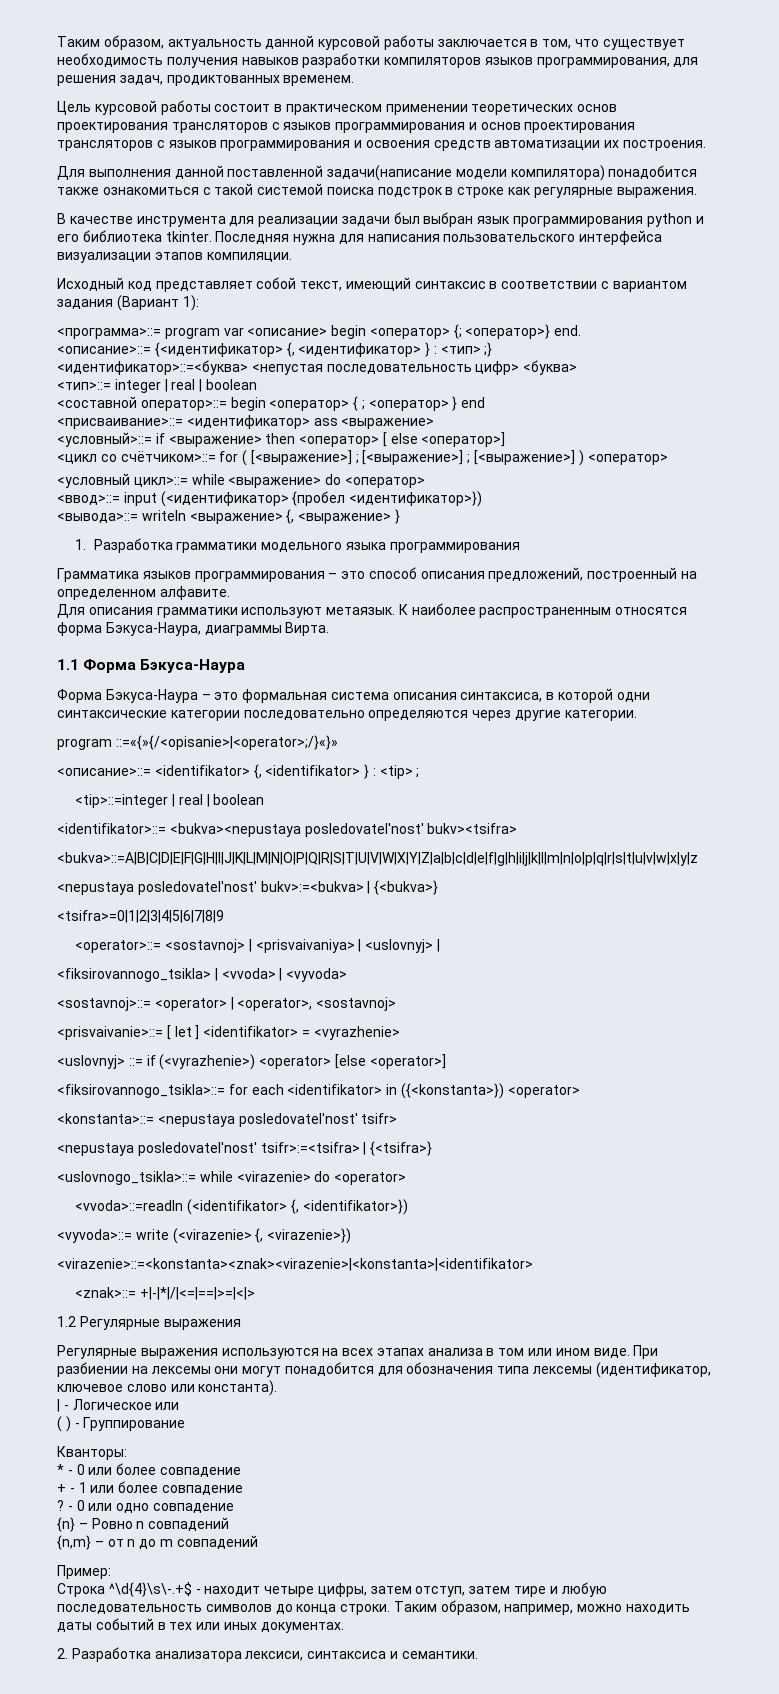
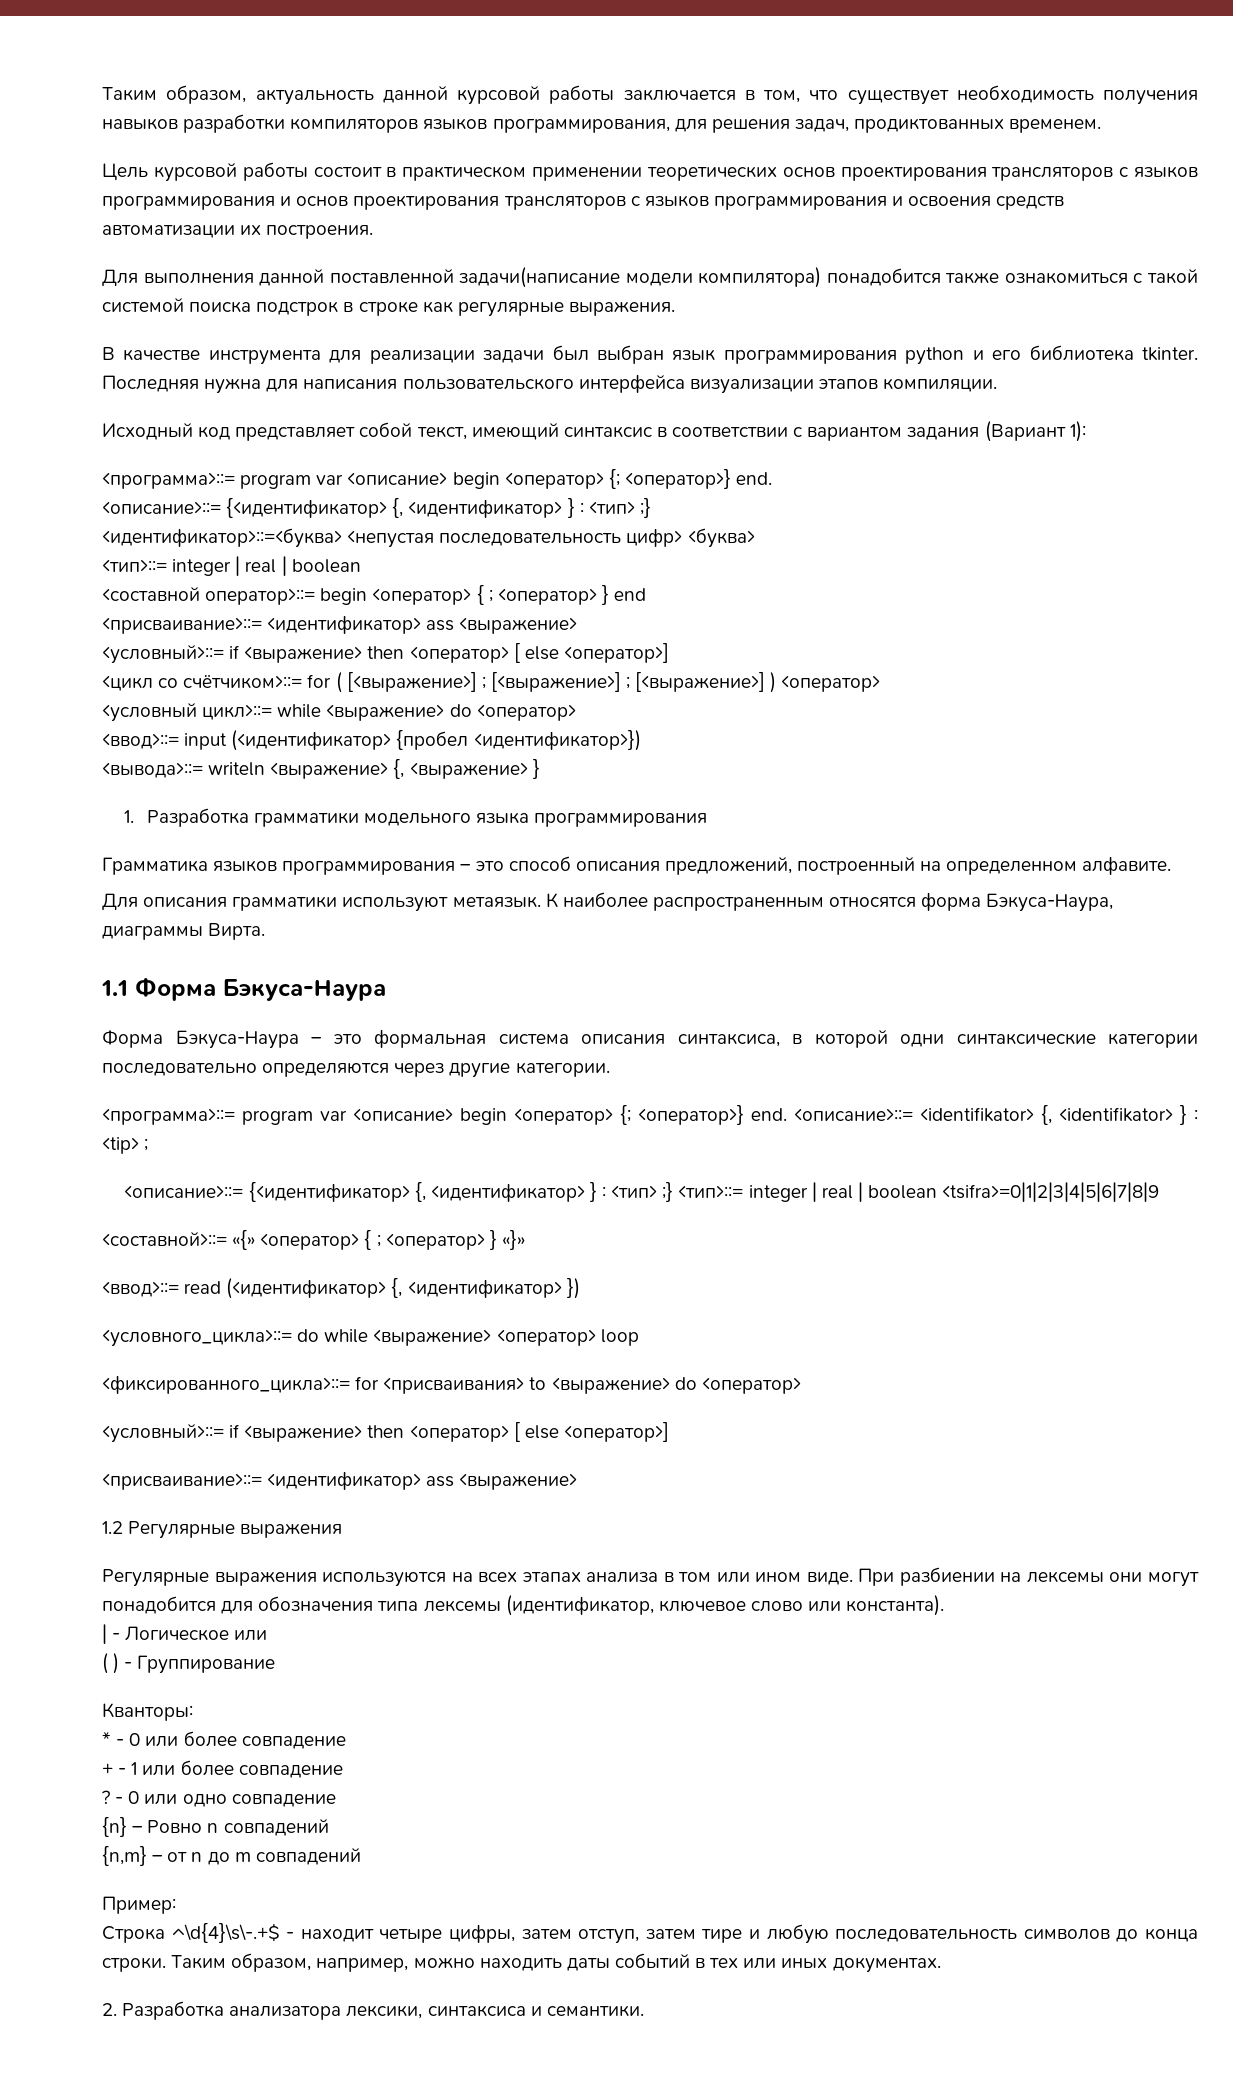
- program ::=«{»{/<opisanie>|<operator>;/}«}»
- <описание>::= <identifikator> {, <identifikator> } : <tip> ;
+ <программа>::= program var <описание> begin <оператор> {; <оператор>} end. <описание>::= <identifikator> {, <identifikator> } : <tip> ;
- <tip>::=integer | real | boolean
- <identifikator>::= <bukva><nepustaya posledovatel'nost' bukv><tsifra>
- <bukva>::=A|B|C|D|E|F|G|H|I|J|K|L|M|N|O|P|Q|R|S|T|U|V|W|X|Y|Z|a|b|c|d|e|f|g|h|i|j|k|l|m|n|o|p|q|r|s|t|u|v|w|x|y|z
- <nepustaya posledovatel'nost' bukv>:=<bukva> | {<bukva>}
- <tsifra>=0|1|2|3|4|5|6|7|8|9
- <operator>::= <sostavnoj> | <prisvaivaniya> | <uslovnyj> |
- <fiksirovannogo_tsikla> | <vvoda> | <vyvoda>
- <sostavnoj>::= <operator> | <operator>, <sostavnoj>
- <prisvaivanie>::= [ let ] <identifikator> = <vyrazhenie>
- <uslovnyj> ::= if (<vyrazhenie>) <operator> [else <operator>]
- <fiksirovannogo_tsikla>::= for each <identifikator> in ({<konstanta>}) <operator>
- <konstanta>::= <nepustaya posledovatel'nost' tsifr>
- <nepustaya posledovatel'nost' tsifr>:=<tsifra> | {<tsifra>}
- <uslovnogo_tsikla>::= while <virazenie> do <operator>
- <vvoda>::=readln (<identifikator> {, <identifikator>})
- <vyvoda>::= write (<virazenie> {, <virazenie>})
- <virazenie>::=<konstanta><znak><virazenie>|<konstanta>|<identifikator>
- <znak>::= +|-|*|/|<=|==|>=|<|>
+ <описание>::= {<идентификатор> {, <идентификатор> } : <тип> ;} <тип>::= integer | real | boolean <tsifra>=0|1|2|3|4|5|6|7|8|9
+ <составной>::= «{» <оператор> { ; <оператор> } «}»
+ <ввод>::= read (<идентификатор> {, <идентификатор> })
+ <условного_цикла>::= do while <выражение> <оператор> loop
+ <фиксированного_цикла>::= for <присваивания> to <выражение> do <оператор>
+ <условный>::= if <выражение> then <оператор> [ else <оператор>]
+ <присваивание>::= <идентификатор> ass <выражение>
- 2. Разработка анализатора лексиси, синтаксиса и семантики.
+ 2. Разработка анализатора лексики, синтаксиса и семантики.

